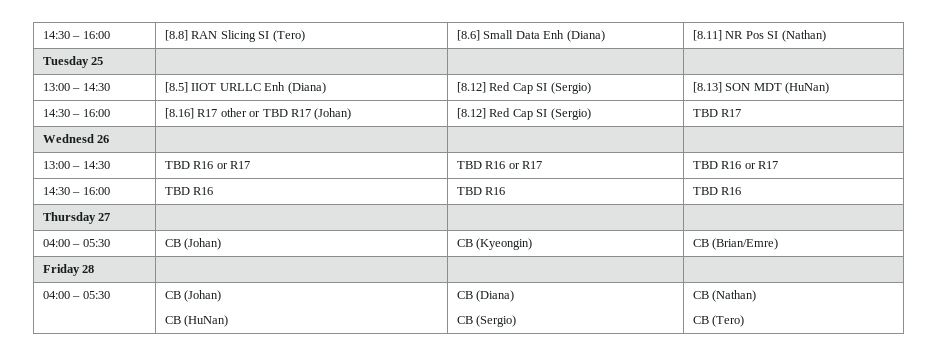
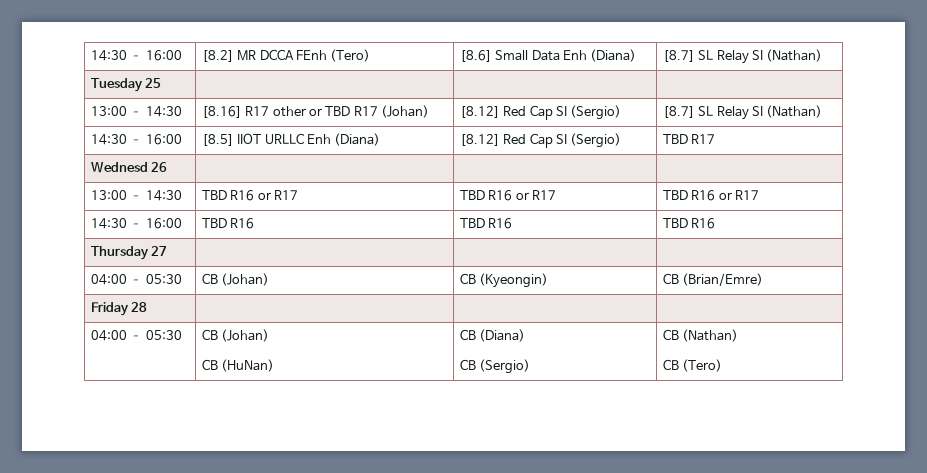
- 14:30 – 16:00 | [8.8] RAN Slicing SI (Tero) | [8.6] Small Data Enh (Diana) | [8.11] NR Pos SI (Nathan)
+ 14:30 – 16:00 | [8.2] MR DCCA FEnh (Tero) | [8.6] Small Data Enh (Diana) | [8.7] SL Relay SI (Nathan)
- 13:00 – 14:30 | [8.5] IIOT URLLC Enh (Diana) | [8.12] Red Cap SI (Sergio) | [8.13] SON MDT (HuNan)
- 14:30 – 16:00 | [8.16] R17 other or TBD R17 (Johan) | [8.12] Red Cap SI (Sergio) | TBD R17
+ 13:00 – 14:30 | [8.16] R17 other or TBD R17 (Johan) | [8.12] Red Cap SI (Sergio) | [8.7] SL Relay SI (Nathan)
+ 14:30 – 16:00 | [8.5] IIOT URLLC Enh (Diana) | [8.12] Red Cap SI (Sergio) | TBD R17

